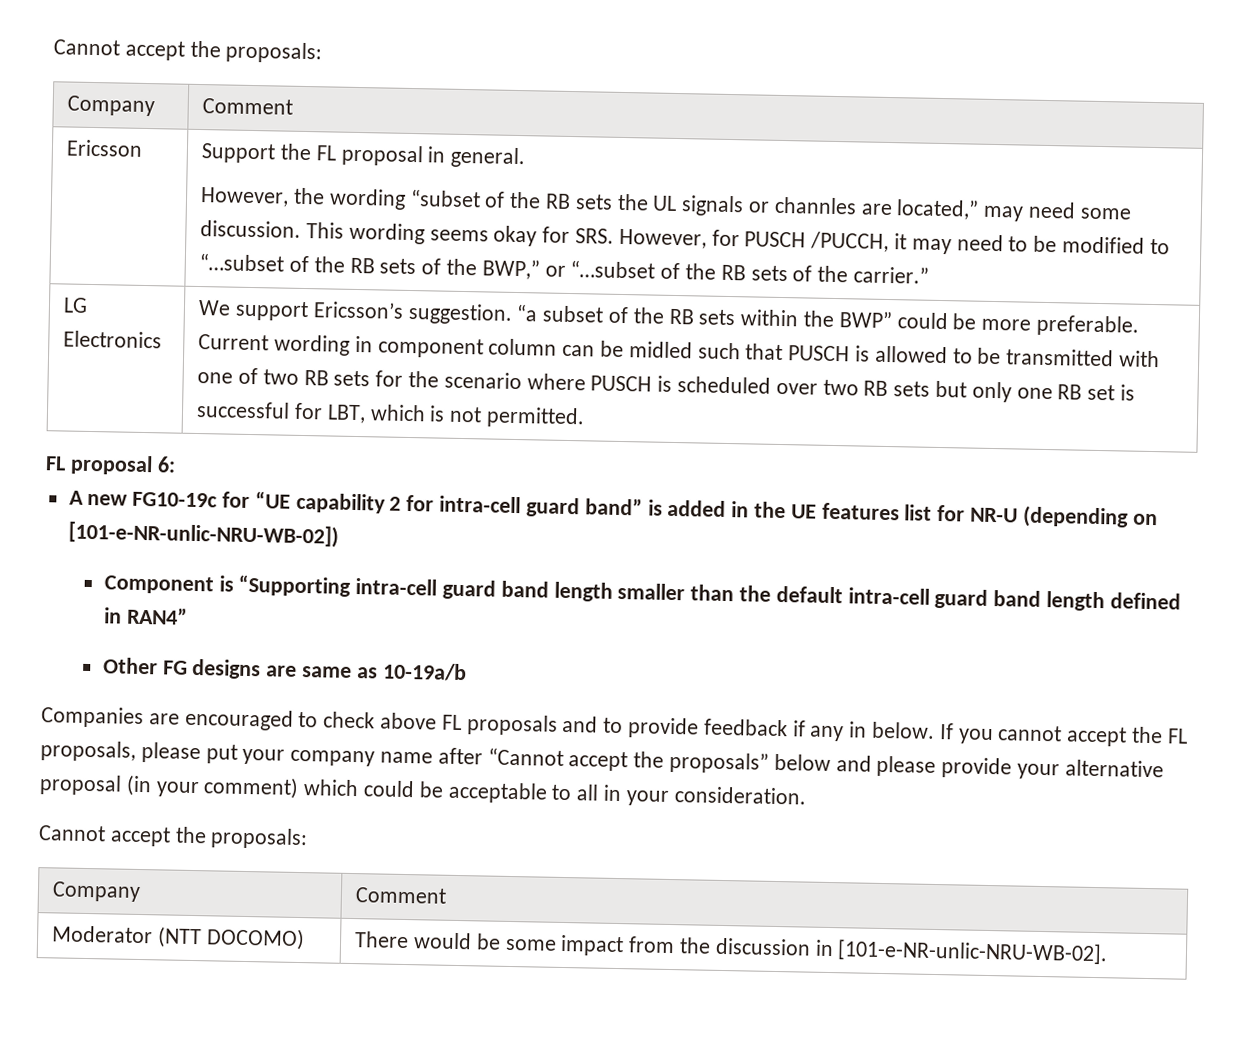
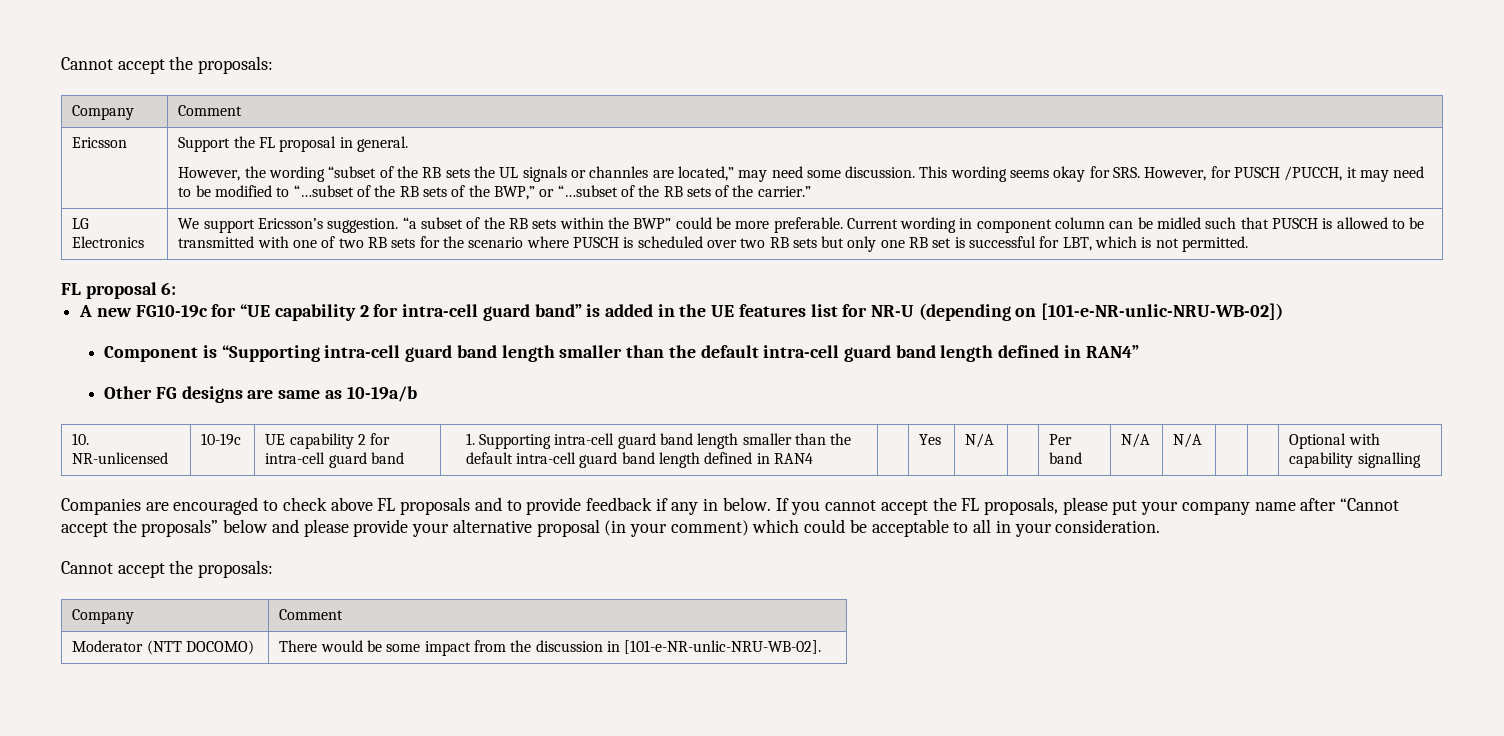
+ 10. NR-unlicensed | 10-19c | UE capability 2 for intra-cell guard band | 1. Supporting intra-cell guard band length smaller than the default intra-cell guard band length defined in RAN4 | | Yes | N/A | | Per band | N/A | N/A | | | Optional with capability signalling

